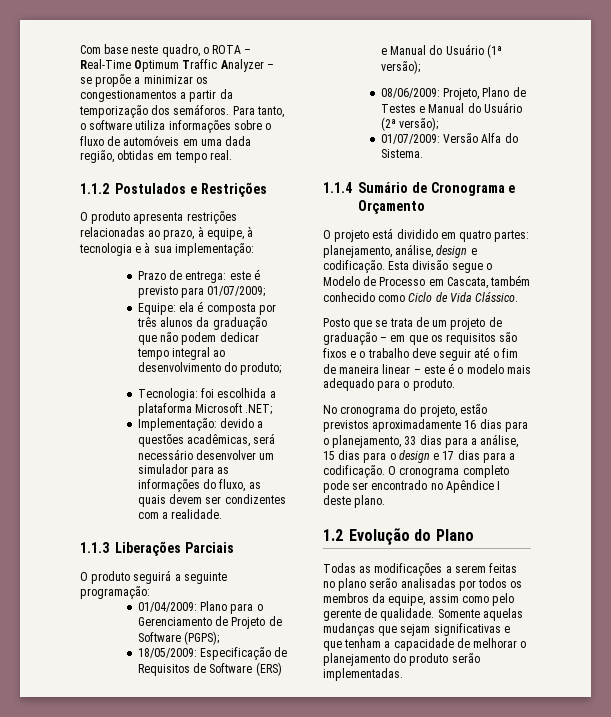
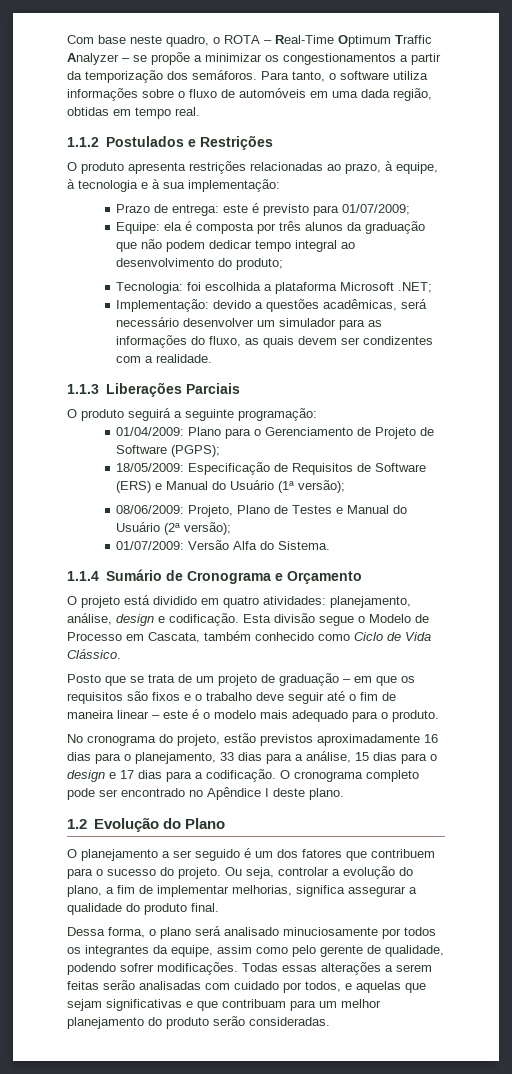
- O projeto está dividido em quatro partes: planejamento, análise, design e codificação.
+ O projeto está dividido em quatro atividades: planejamento, análise, design e codificação.
- Todas as modificações a serem feitas no plano serão analisadas por todos os membros da equipe, assim como pelo gerente de qualidade. Somente aquelas mudanças que sejam significativas e que tenham a capacidade de melhorar o planejamento do produto serão implementadas.
+ O planejamento a ser seguido é um dos fatores que contribuem para o sucesso do projeto. Ou seja, controlar a evolução do plano, a fim de implementar melhorias, significa assegurar a qualidade do produto final.
+ Dessa forma, o plano será analisado minuciosamente por todos os integrantes da equipe, assim como pelo gerente de qualidade, podendo sofrer modificações. Todas essas alterações a serem feitas serão analisadas com cuidado por todos, e aquelas que sejam significativas e que contribuam para um melhor planejamento do produto serão consideradas.

